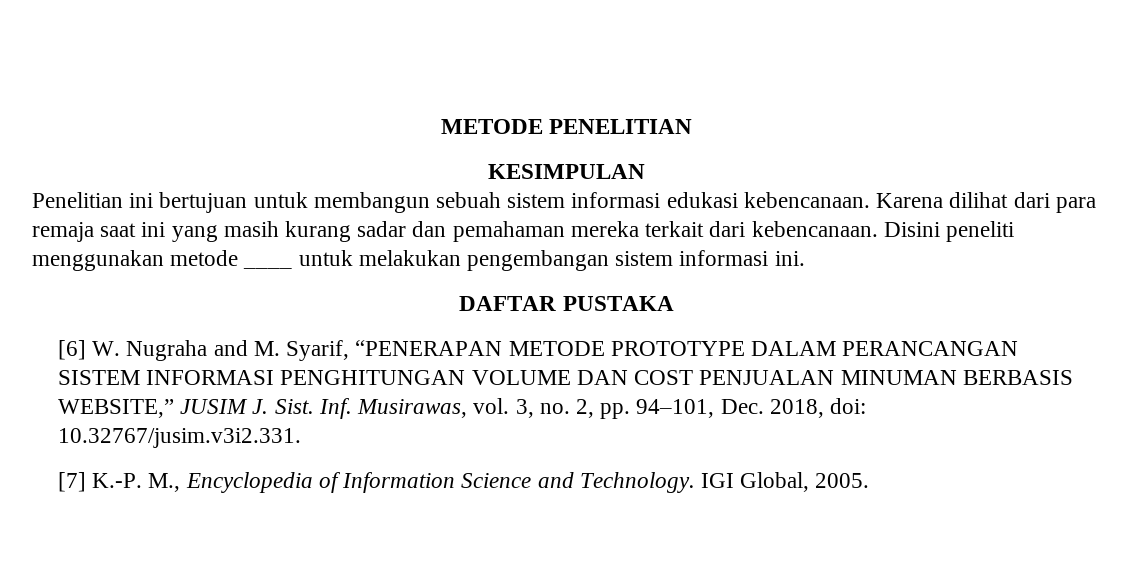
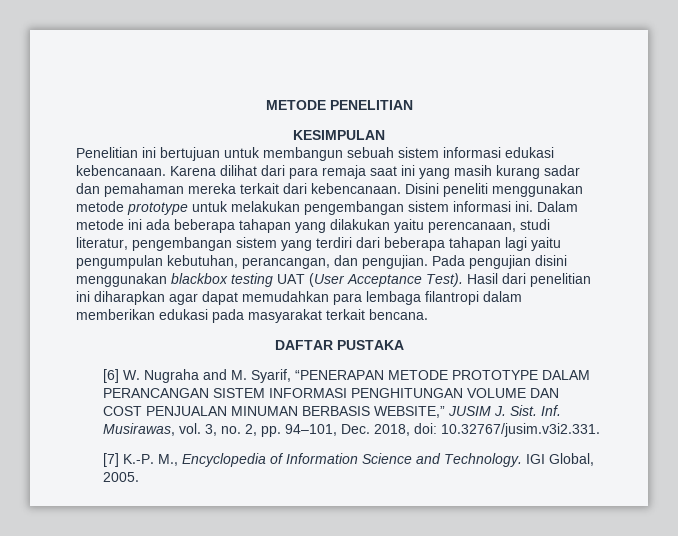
- Disini peneliti menggunakan metode ____ untuk melakukan pengembangan sistem informasi ini.
+ Disini peneliti menggunakan metode prototype untuk melakukan pengembangan sistem informasi ini. Dalam metode ini ada beberapa tahapan yang dilakukan yaitu perencanaan, studi literatur, pengembangan sistem yang terdiri dari beberapa tahapan lagi yaitu pengumpulan kebutuhan, perancangan, dan pengujian. Pada pengujian disini menggunakan blackbox testing UAT (User Acceptance Test). Hasil dari penelitian ini diharapkan agar dapat memudahkan para lembaga filantropi dalam memberikan edukasi pada masyarakat terkait bencana.

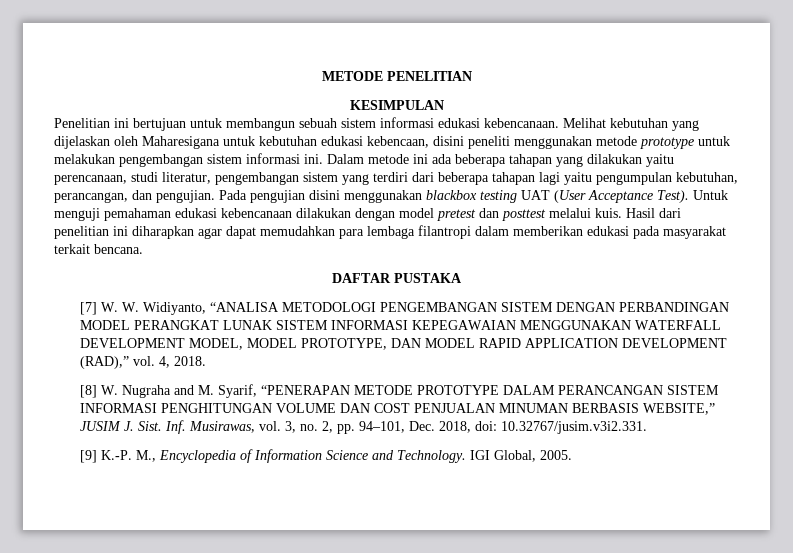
- Karena dilihat dari para remaja saat ini yang masih kurang sadar dan pemahaman mereka terkait dari kebencanaan. Disini peneliti menggunakan metode prototype untuk melakukan pengembangan sistem informasi ini.
+ Melihat kebutuhan yang dijelaskan oleh Maharesigana untuk kebutuhan edukasi kebencaan, disini peneliti menggunakan metode prototype untuk melakukan pengembangan sistem informasi ini.
+ Untuk menguji pemahaman edukasi kebencanaan dilakukan dengan model pretest dan posttest melalui kuis.
- [6] W. Nugraha and M. Syarif, “PENERAPAN METODE PROTOTYPE DALAM PERANCANGAN SISTEM INFORMASI PENGHITUNGAN VOLUME DAN COST PENJUALAN MINUMAN BERBASIS WEBSITE,” JUSIM J. Sist.
+ [7] W. W. Widiyanto, “ANALISA METODOLOGI PENGEMBANGAN SISTEM DENGAN PERBANDINGAN MODEL PERANGKAT LUNAK SISTEM INFORMASI KEPEGAWAIAN MENGGUNAKAN WATERFALL DEVELOPMENT MODEL, MODEL PROTOTYPE, DAN MODEL RAPID APPLICATION DEVELOPMENT (RAD),” vol. 4, 2018.
+ [8] W. Nugraha and M. Syarif, “PENERAPAN METODE PROTOTYPE DALAM PERANCANGAN SISTEM INFORMASI PENGHITUNGAN VOLUME DAN COST PENJUALAN MINUMAN BERBASIS WEBSITE,” JUSIM J. Sist.
- [7] K.-P. M., Encyclopedia of Information Science and Technology.
+ [9] K.-P. M., Encyclopedia of Information Science and Technology.

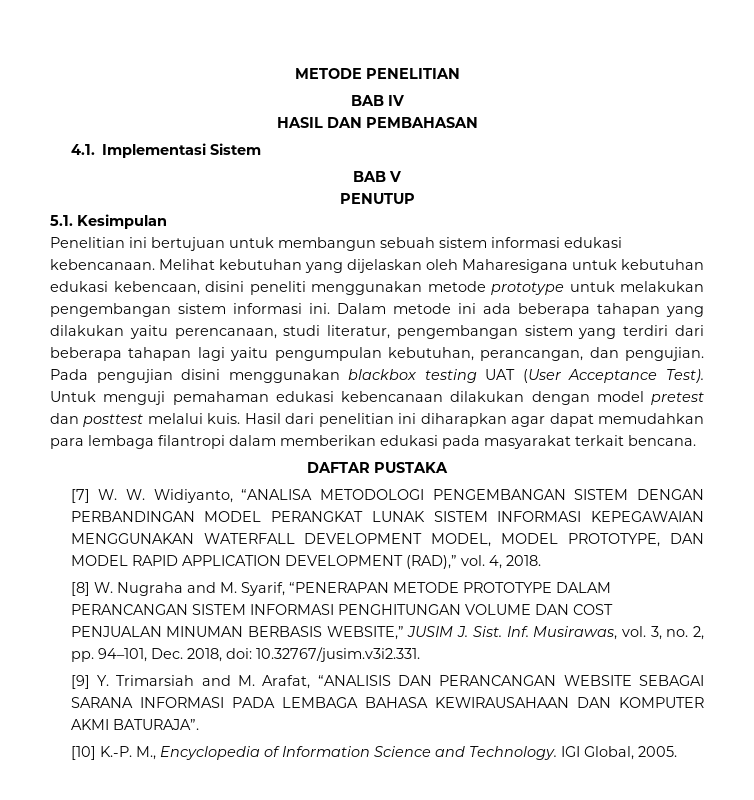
- KESIMPULAN
+ BAB IV
+ HASIL DAN PEMBAHASAN
+ 4.1. Implementasi Sistem
+ BAB V
+ PENUTUP
+ 5.1. Kesimpulan
- [9] K.-P. M., Encyclopedia of Information Science and Technology.
+ [9] Y. Trimarsiah and M. Arafat, “ANALISIS DAN PERANCANGAN WEBSITE SEBAGAI SARANA INFORMASI PADA LEMBAGA BAHASA KEWIRAUSAHAAN DAN KOMPUTER AKMI BATURAJA”.
+ [10] K.-P. M., Encyclopedia of Information Science and Technology.

